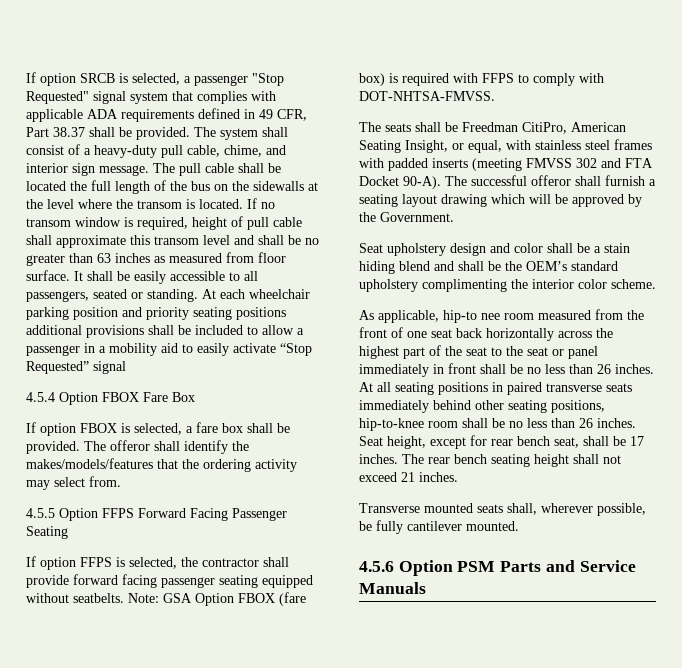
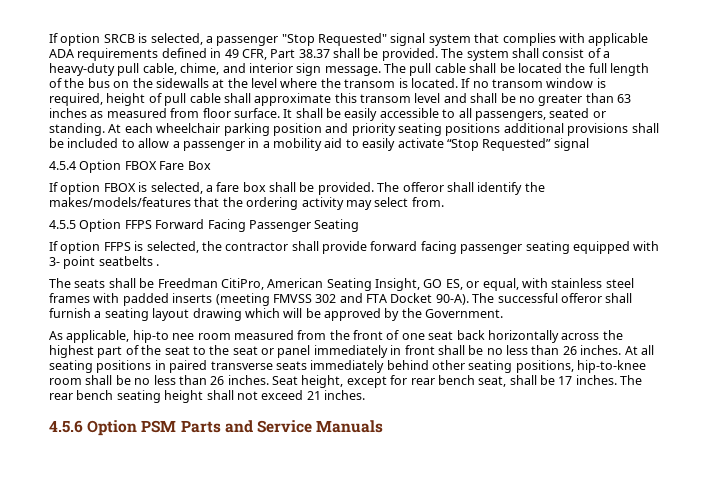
- If option FFPS is selected, the contractor shall provide forward facing passenger seating equipped without seatbelts. Note: GSA Option FBOX (fare box) is required with FFPS to comply with DOT-NHTSA-FMVSS.
+ If option FFPS is selected, the contractor shall provide forward facing passenger seating equipped with 3- point seatbelts .
- The seats shall be Freedman CitiPro, American Seating Insight, or equal, with stainless steel frames with padded inserts (meeting FMVSS 302 and FTA Docket 90-A).
+ The seats shall be Freedman CitiPro, American Seating Insight, GO ES, or equal, with stainless steel frames with padded inserts (meeting FMVSS 302 and FTA Docket 90-A).
- Seat upholstery design and color shall be a stain hiding blend and shall be the OEM’s standard upholstery complimenting the interior color scheme.
- Transverse mounted seats shall, wherever possible, be fully cantilever mounted.

